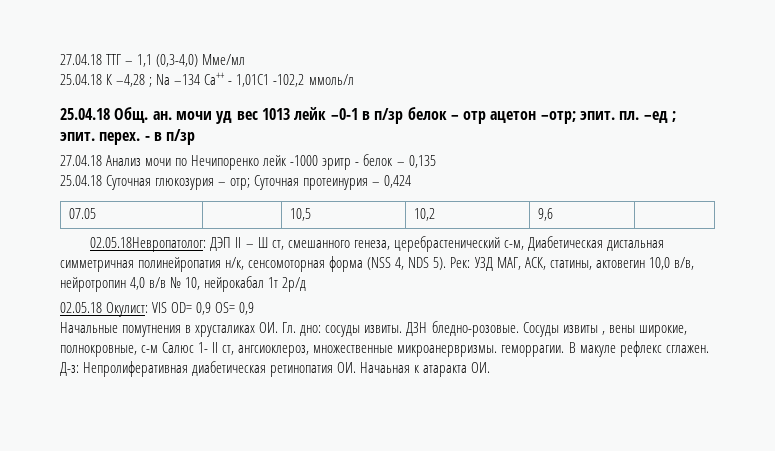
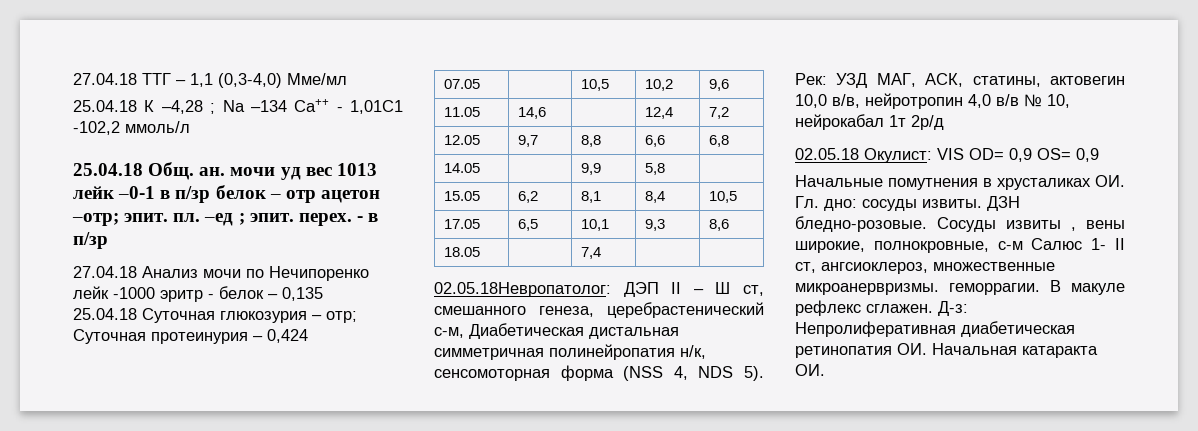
- 07.05 | | 10,5 | 10,2 | 9,6 |
+ 07.05 | | 10,5 | 10,2 | 9,6
+ 11.05 | 14,6 | | 12,4 | 7,2
+ 12.05 | 9,7 | 8,8 | 6,6 | 6,8
+ 14.05 | | 9,9 | 5,8 |
+ 15.05 | 6,2 | 8,1 | 8,4 | 10,5
+ 17.05 | 6,5 | 10,1 | 9,3 | 8,6
+ 18.05 | | 7,4 | |
- Д-з: Непролиферативная диабетическая ретинопатия ОИ. Начаьная к атаракта ОИ.
+ Д-з: Непролиферативная диабетическая ретинопатия ОИ. Начальная катаракта ОИ.

